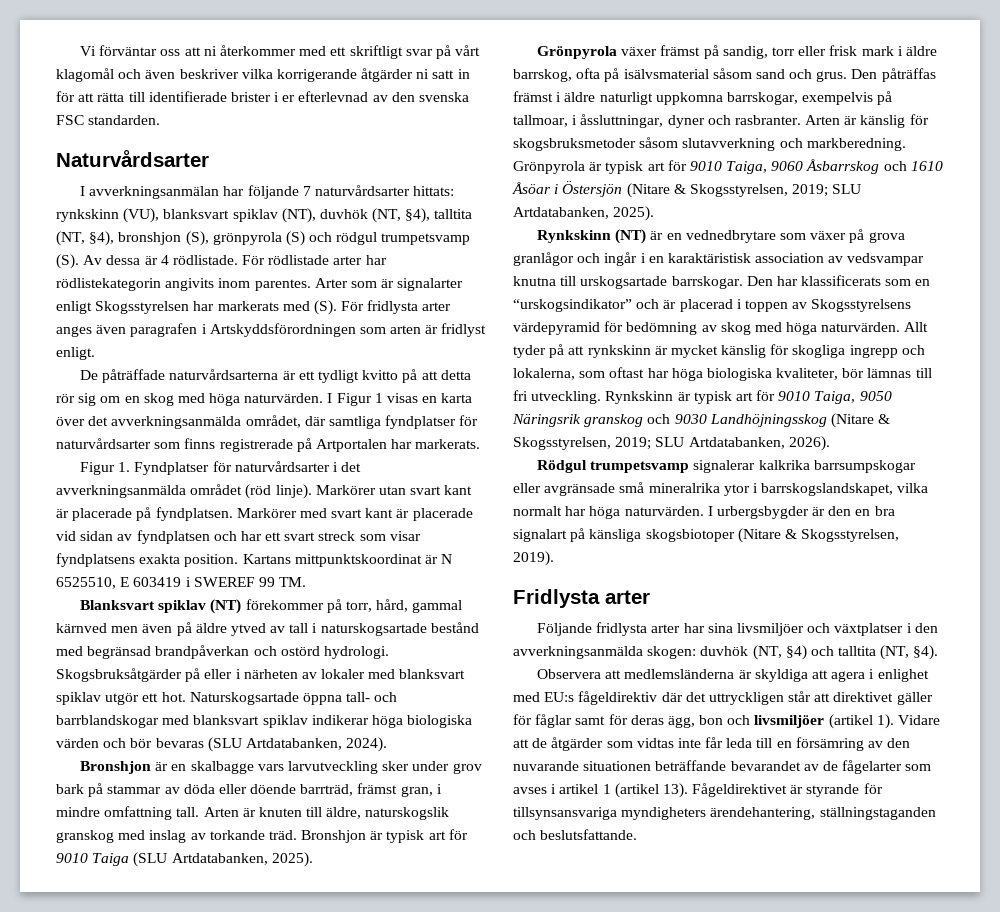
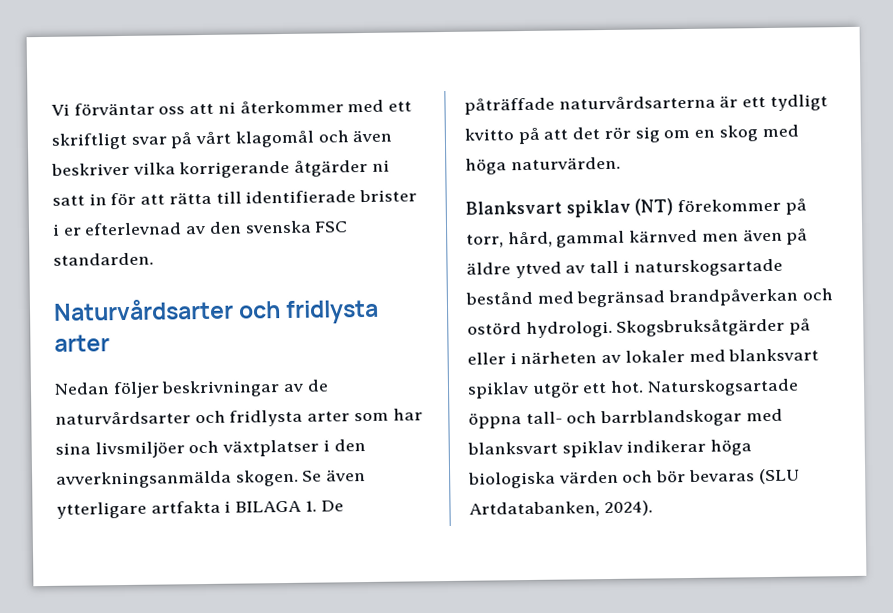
- Naturvårdsarter
- I avverkningsanmälan har följande 7 naturvårdsarter hittats: rynkskinn (VU), blanksvart spiklav (NT), duvhök (NT, §4), talltita (NT, §4), bronshjon (S), grönpyrola (S) och rödgul trumpetsvamp (S). Av dessa är 4 rödlistade. För rödlistade arter har rödlistekategorin angivits inom parentes. Arter som är signalarter enligt Skogsstyrelsen har markerats med (S). För fridlysta arter anges även paragrafen i Artskyddsförordningen som arten är fridlyst enligt.
- De påträffade naturvårdsarterna är ett tydligt kvitto på att detta rör sig om en skog med höga naturvärden. I Figur 1 visas en karta över det avverkningsanmälda området, där samtliga fyndplatser för naturvårdsarter som finns registrerade på Artportalen har markerats.
- Figur 1. Fyndplatser för naturvårdsarter i det avverkningsanmälda området (röd linje). Markörer utan svart kant är placerade på fyndplatsen. Markörer med svart kant är placerade vid sidan av fyndplatsen och har ett svart streck som visar fyndplatsens exakta position. Kartans mittpunktskoordinat är N 6525510, E 603419 i SWEREF 99 TM.
+ Naturvårdsarter och fridlysta arter
+ Nedan följer beskrivningar av de naturvårdsarter och fridlysta arter som har sina livsmiljöer och växtplatser i den avverkningsanmälda skogen. Se även ytterligare artfakta i BILAGA 1. De påträffade naturvårdsarterna är ett tydligt kvitto på att det rör sig om en skog med höga naturvärden.
- Bronshjon är en skalbagge vars larvutveckling sker under grov bark på stammar av döda eller döende barrträd, främst gran, i mindre omfattning tall. Arten är knuten till äldre, naturskogslik granskog med inslag av torkande träd. Bronshjon är typisk art för 9010 Taiga (SLU Artdatabanken, 2025).
- Grönpyrola växer främst på sandig, torr eller frisk mark i äldre barrskog, ofta på isälvsmaterial såsom sand och grus. Den påträffas främst i äldre naturligt uppkomna barrskogar, exempelvis på tallmoar, i åssluttningar, dyner och rasbranter. Arten är känslig för skogsbruksmetoder såsom slutavverkning och markberedning. Grönpyrola är typisk art för 9010 Taiga, 9060 Åsbarrskog och 1610 Åsöar i Östersjön (Nitare & Skogsstyrelsen, 2019; SLU Artdatabanken, 2025).
- Rynkskinn (NT) är en vednedbrytare som växer på grova granlågor och ingår i en karaktäristisk association av vedsvampar knutna till urskogsartade barrskogar. Den har klassificerats som en “urskogsindikator” och är placerad i toppen av Skogsstyrelsens värdepyramid för bedömning av skog med höga naturvärden. Allt tyder på att rynkskinn är mycket känslig för skogliga ingrepp och lokalerna, som oftast har höga biologiska kvaliteter, bör lämnas till fri utveckling. Rynkskinn är typisk art för 9010 Taiga, 9050 Näringsrik granskog och 9030 Landhöjningsskog (Nitare & Skogsstyrelsen, 2019; SLU Artdatabanken, 2026).
- Rödgul trumpetsvamp signalerar kalkrika barrsumpskogar eller avgränsade små mineralrika ytor i barrskogslandskapet, vilka normalt har höga naturvärden. I urbergsbygder är den en bra signalart på känsliga skogsbiotoper (Nitare & Skogsstyrelsen, 2019).
- Fridlysta arter
- Följande fridlysta arter har sina livsmiljöer och växtplatser i den avverkningsanmälda skogen: duvhök (NT, §4) och talltita (NT, §4).
- Observera att medlemsländerna är skyldiga att agera i enlighet med EU:s fågeldirektiv där det uttryckligen står att direktivet gäller för fåglar samt för deras ägg, bon och livsmiljöer (artikel 1). Vidare att de åtgärder som vidtas inte får leda till en försämring av den nuvarande situationen beträffande bevarandet av de fågelarter som avses i artikel 1 (artikel 13). Fågeldirektivet är styrande för tillsynsansvariga myndigheters ärendehantering, ställningstaganden och beslutsfattande.

